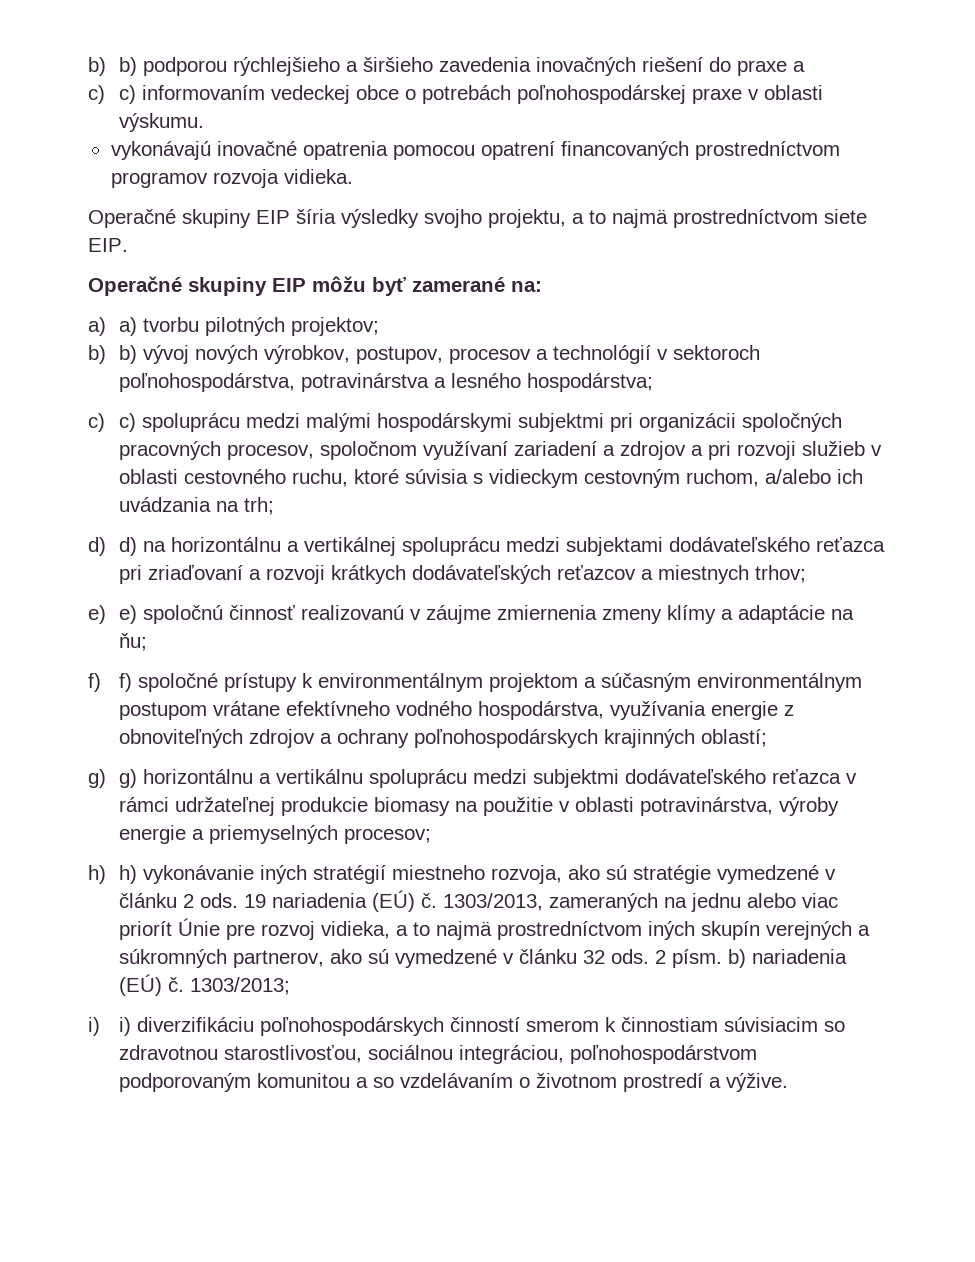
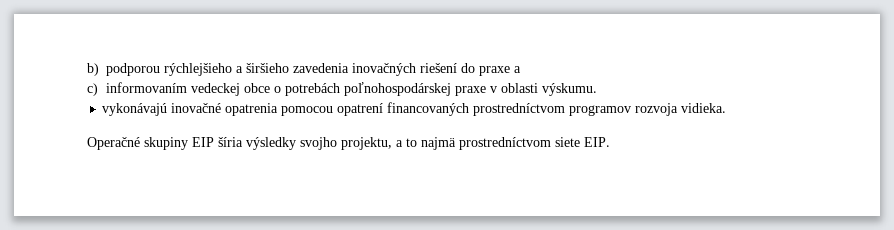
- b) b) podporou rýchlejšieho a širšieho zavedenia inovačných riešení do praxe a
+ b) podporou rýchlejšieho a širšieho zavedenia inovačných riešení do praxe a
- c) c) informovaním vedeckej obce o potrebách poľnohospodárskej praxe v oblasti výskumu.
+ c) informovaním vedeckej obce o potrebách poľnohospodárskej praxe v oblasti výskumu.
- Operačné skupiny EIP môžu byť zamerané na:
- a) a) tvorbu pilotných projektov;
- b) b) vývoj nových výrobkov, postupov, procesov a technológií v sektoroch poľnohospodárstva, potravinárstva a lesného hospodárstva;
- c) c) spoluprácu medzi malými hospodárskymi subjektmi pri organizácii spoločných pracovných procesov, spoločnom využívaní zariadení a zdrojov a pri rozvoji služieb v oblasti cestovného ruchu, ktoré súvisia s vidieckym cestovným ruchom, a/alebo ich uvádzania na trh;
- d) d) na horizontálnu a vertikálnej spoluprácu medzi subjektami dodávateľského reťazca pri zriaďovaní a rozvoji krátkych dodávateľských reťazcov a miestnych trhov;
- e) e) spoločnú činnosť realizovanú v záujme zmiernenia zmeny klímy a adaptácie na ňu;
- f) f) spoločné prístupy k environmentálnym projektom a súčasným environmentálnym postupom vrátane efektívneho vodného hospodárstva, využívania energie z obnoviteľných zdrojov a ochrany poľnohospodárskych krajinných oblastí;
- g) g) horizontálnu a vertikálnu spoluprácu medzi subjektmi dodávateľského reťazca v rámci udržateľnej produkcie biomasy na použitie v oblasti potravinárstva, výroby energie a priemyselných procesov;
- h) h) vykonávanie iných stratégií miestneho rozvoja, ako sú stratégie vymedzené v článku 2 ods. 19 nariadenia (EÚ) č. 1303/2013, zameraných na jednu alebo viac priorít Únie pre rozvoj vidieka, a to najmä prostredníctvom iných skupín verejných a súkromných partnerov, ako sú vymedzené v článku 32 ods. 2 písm. b) nariadenia (EÚ) č. 1303/2013;
- i) i) diverzifikáciu poľnohospodárskych činností smerom k činnostiam súvisiacim so zdravotnou starostlivosťou, sociálnou integráciou, poľnohospodárstvom podporovaným komunitou a so vzdelávaním o životnom prostredí a výžive.

